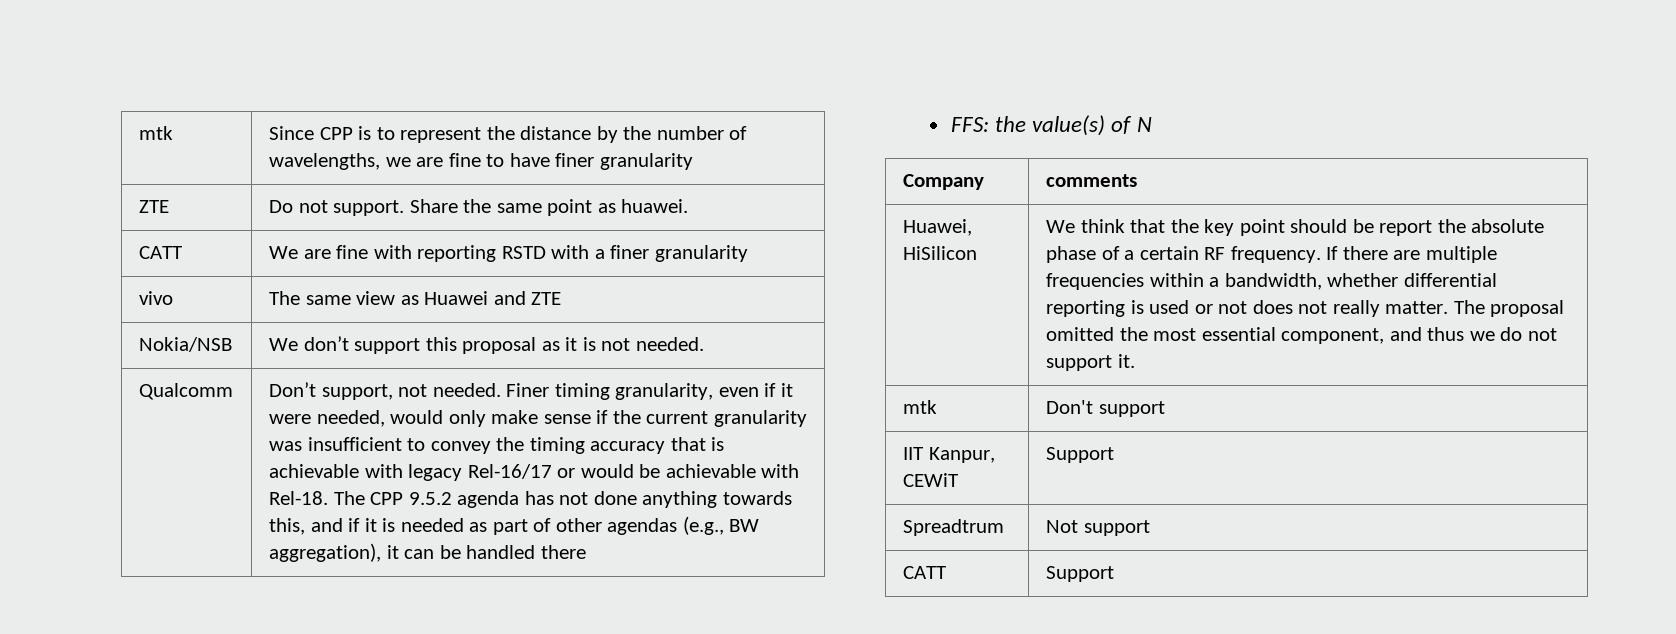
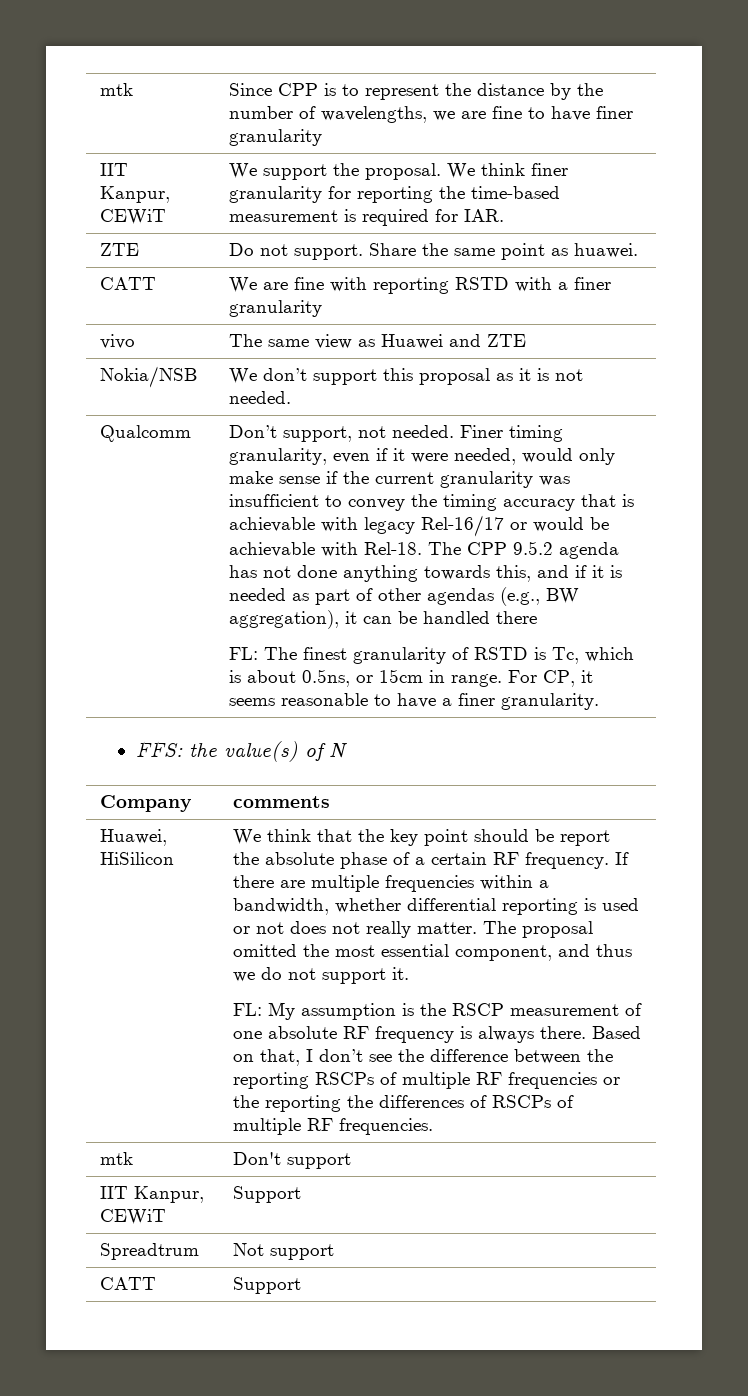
+ IIT Kanpur, CEWiT | We support the proposal. We think finer granularity for reporting the time-based measurement is required for IAR.
+ FL: The finest granularity of RSTD is Tc, which is about 0.5ns, or 15cm in range. For CP, it seems reasonable to have a finer granularity.
+ FL: My assumption is the RSCP measurement of one absolute RF frequency is always there. Based on that, I don’t see the difference between the reporting RSCPs of multiple RF frequencies or the reporting the differences of RSCPs of multiple RF frequencies.

